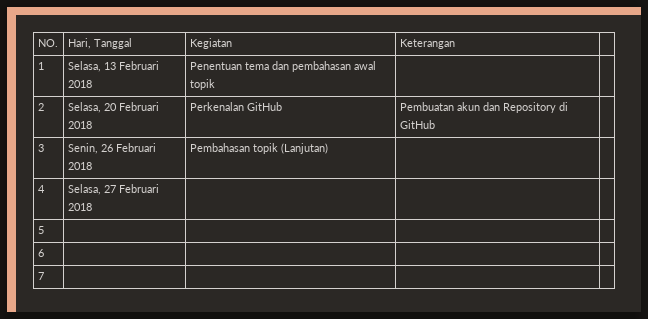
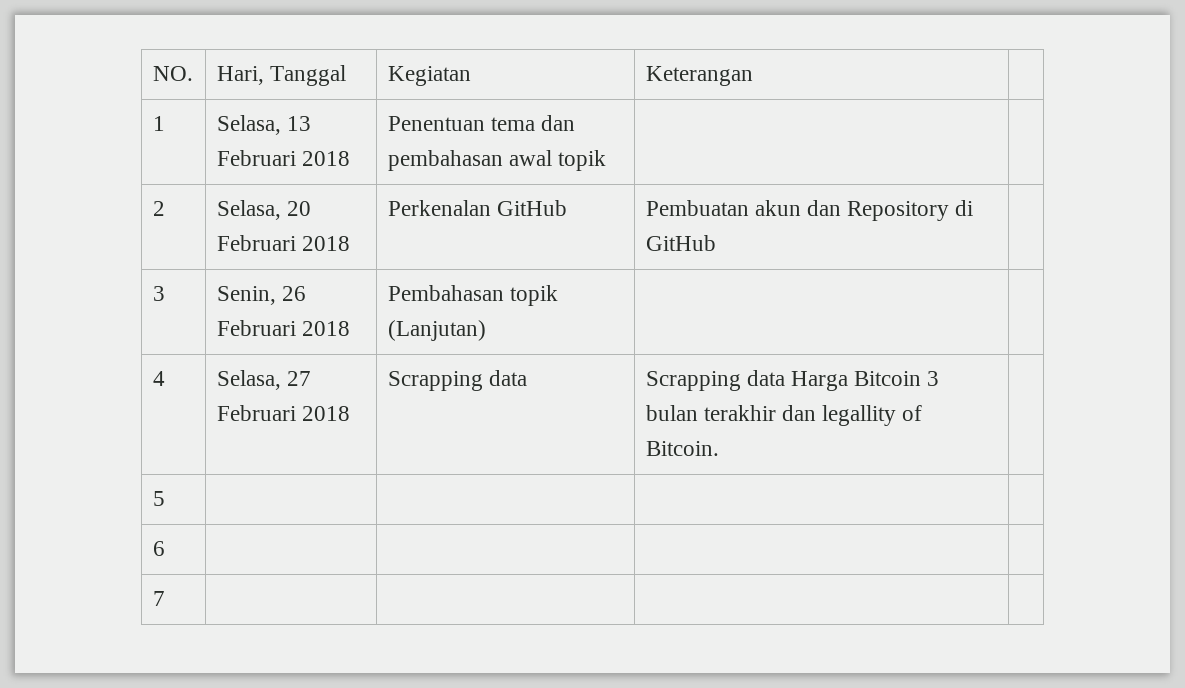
- 4 | Selasa, 27 Februari 2018 | | |
+ 4 | Selasa, 27 Februari 2018 | Scrapping data | Scrapping data Harga Bitcoin 3 bulan terakhir dan legallity of Bitcoin. |

